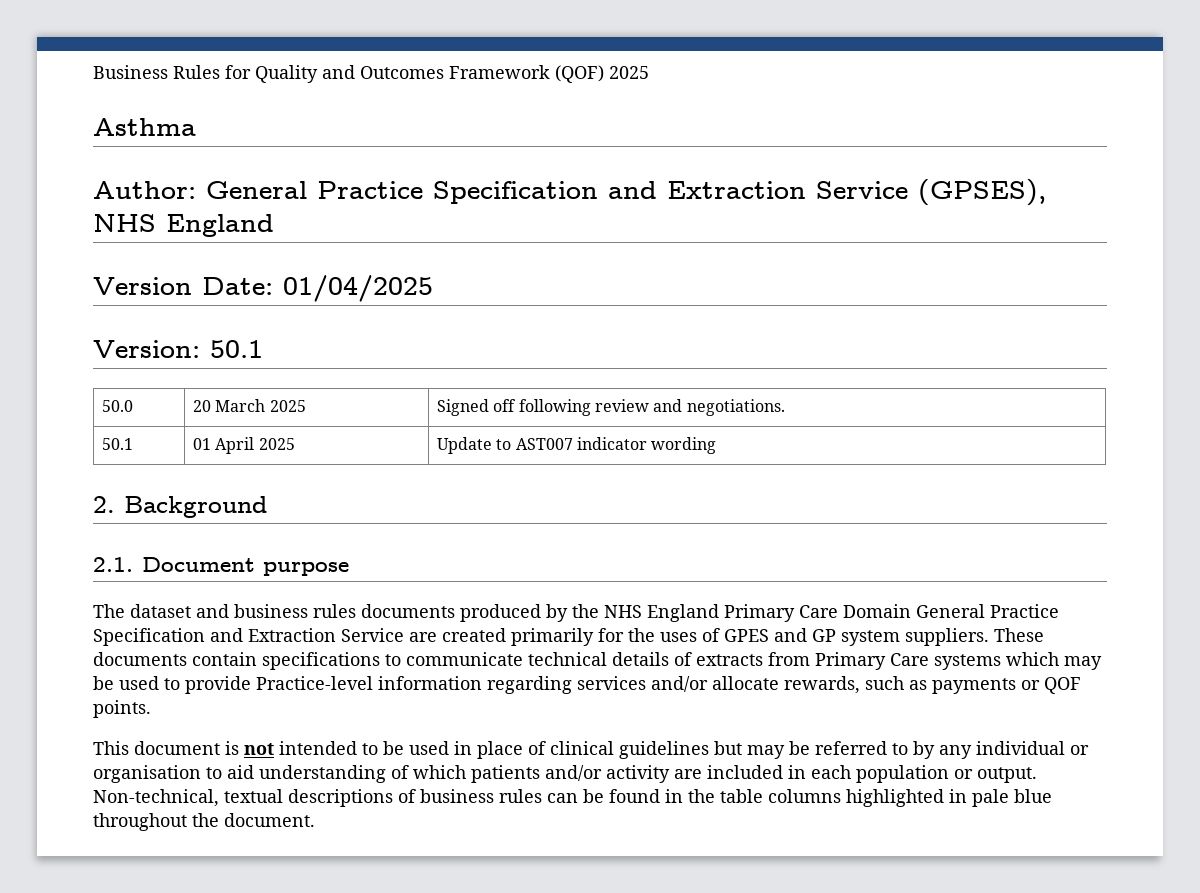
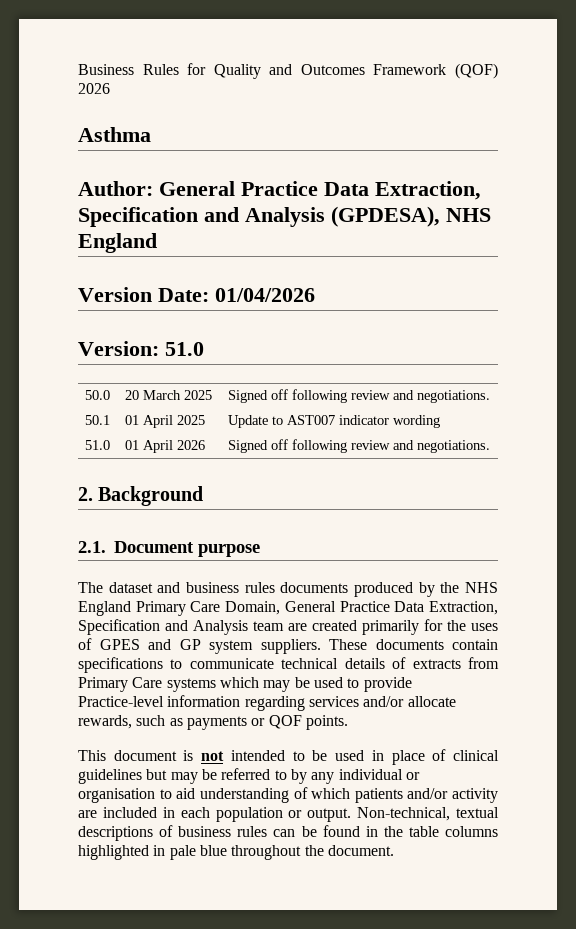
- Business Rules for Quality and Outcomes Framework (QOF) 2025
+ Business Rules for Quality and Outcomes Framework (QOF) 2026
- Author: General Practice Specification and Extraction Service (GPSES), NHS England
+ Author: General Practice Data Extraction, Specification and Analysis (GPDESA), NHS England
- Version Date: 01/04/2025
+ Version Date: 01/04/2026
- Version: 50.1
+ Version: 51.0
+ 51.0 | 01 April 2026 | Signed off following review and negotiations.
- The dataset and business rules documents produced by the NHS England Primary Care Domain General Practice Specification and Extraction Service are created primarily for the uses of GPES and GP system suppliers.
+ The dataset and business rules documents produced by the NHS England Primary Care Domain, General Practice Data Extraction, Specification and Analysis team are created primarily for the uses of GPES and GP system suppliers.

